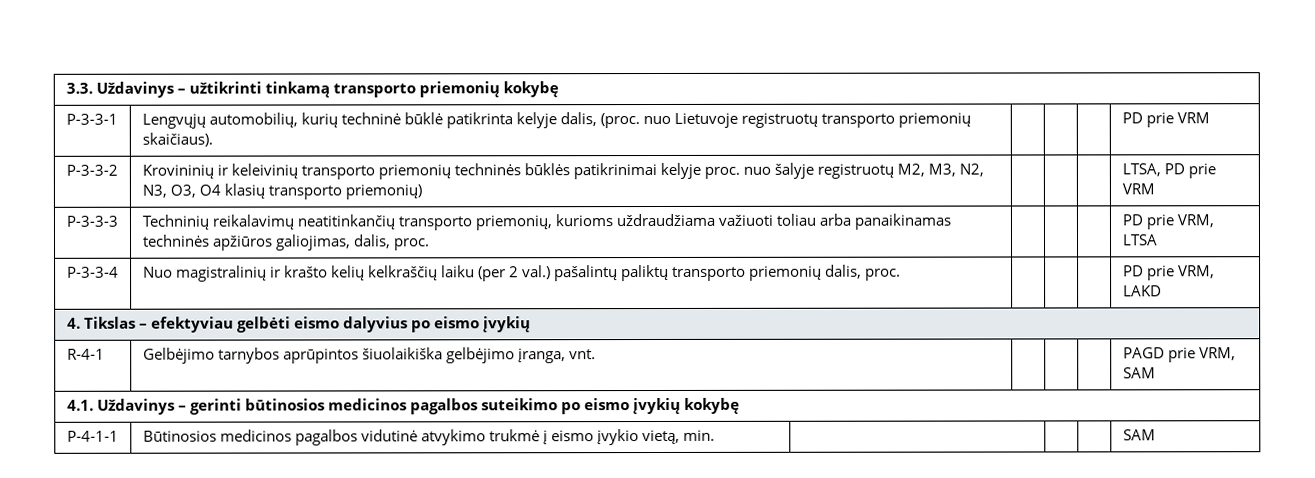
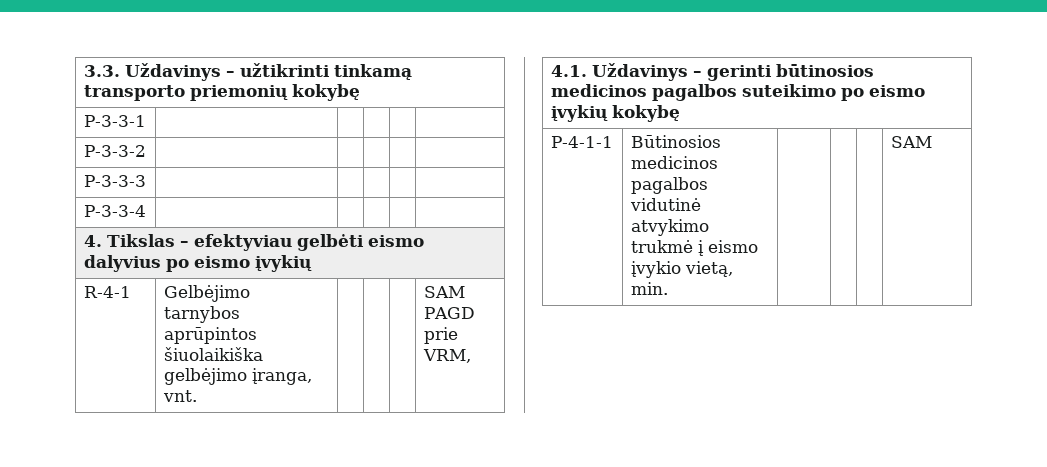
- P-3-3-1 | Lengvųjų automobilių, kurių techninė būklė patikrinta kelyje dalis, (proc. nuo Lietuvoje registruotų transporto priemonių skaičiaus). | | | | PD prie VRM
- P-3-3-2 | Krovininių ir keleivinių transporto priemonių techninės būklės patikrinimai kelyje proc. nuo šalyje registruotų M2, M3, N2, N3, O3, O4 klasių transporto priemonių) | | | | LTSA, PD prie VRM
- P-3-3-3 | Techninių reikalavimų neatitinkančių transporto priemonių, kurioms uždraudžiama važiuoti toliau arba panaikinamas techninės apžiūros galiojimas, dalis, proc. | | | | PD prie VRM, LTSA
- P-3-3-4 | Nuo magistralinių ir krašto kelių kelkraščių laiku (per 2 val.) pašalintų paliktų transporto priemonių dalis, proc. | | | | PD prie VRM, LAKD
+ P-3-3-1 | | | | |
+ P-3-3-2 | | | | |
+ P-3-3-3 | | | | |
+ P-3-3-4 | | | | |
- R-4-1 | Gelbėjimo tarnybos aprūpintos šiuolaikiška gelbėjimo įranga, vnt. | | | | PAGD prie VRM, SAM
+ R-4-1 | Gelbėjimo tarnybos aprūpintos šiuolaikiška gelbėjimo įranga, vnt. | | | | SAM PAGD prie VRM,

